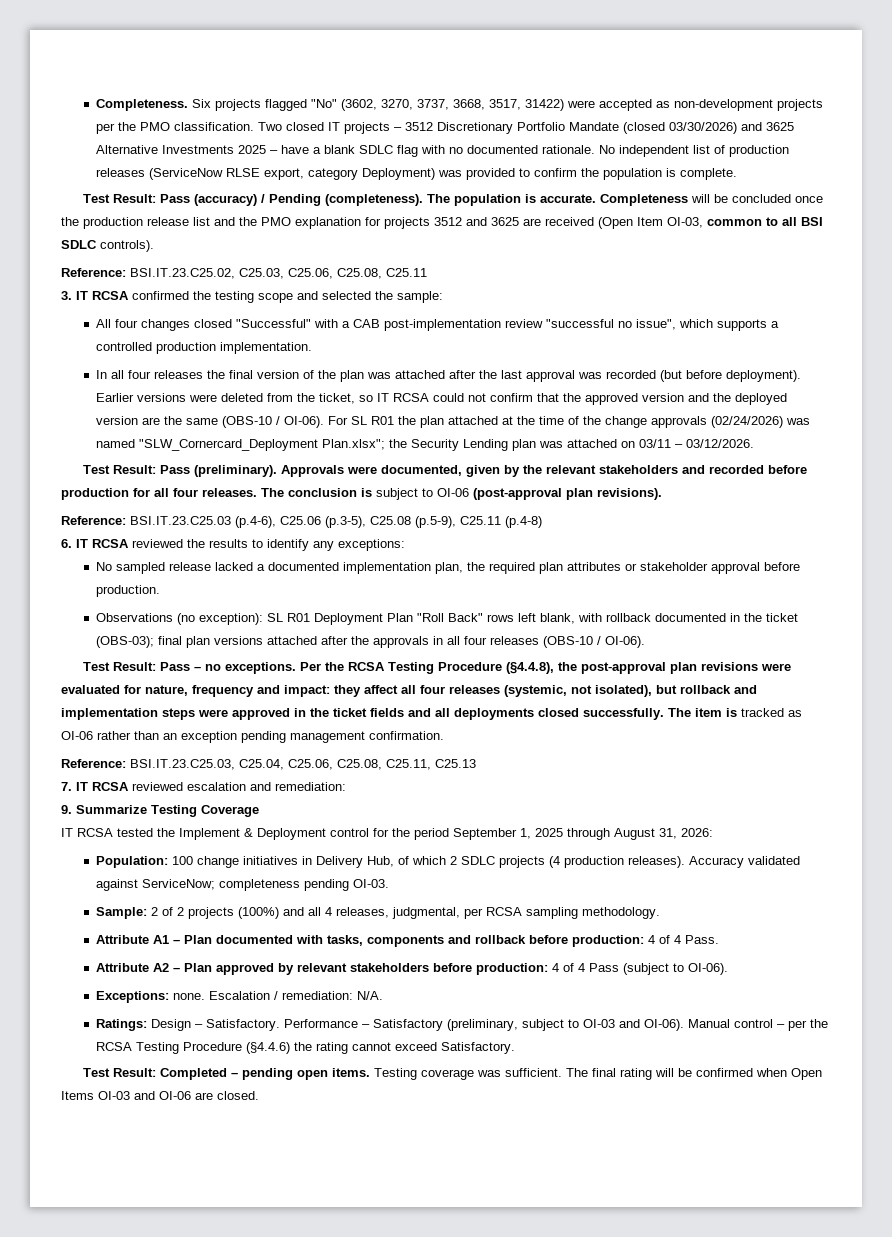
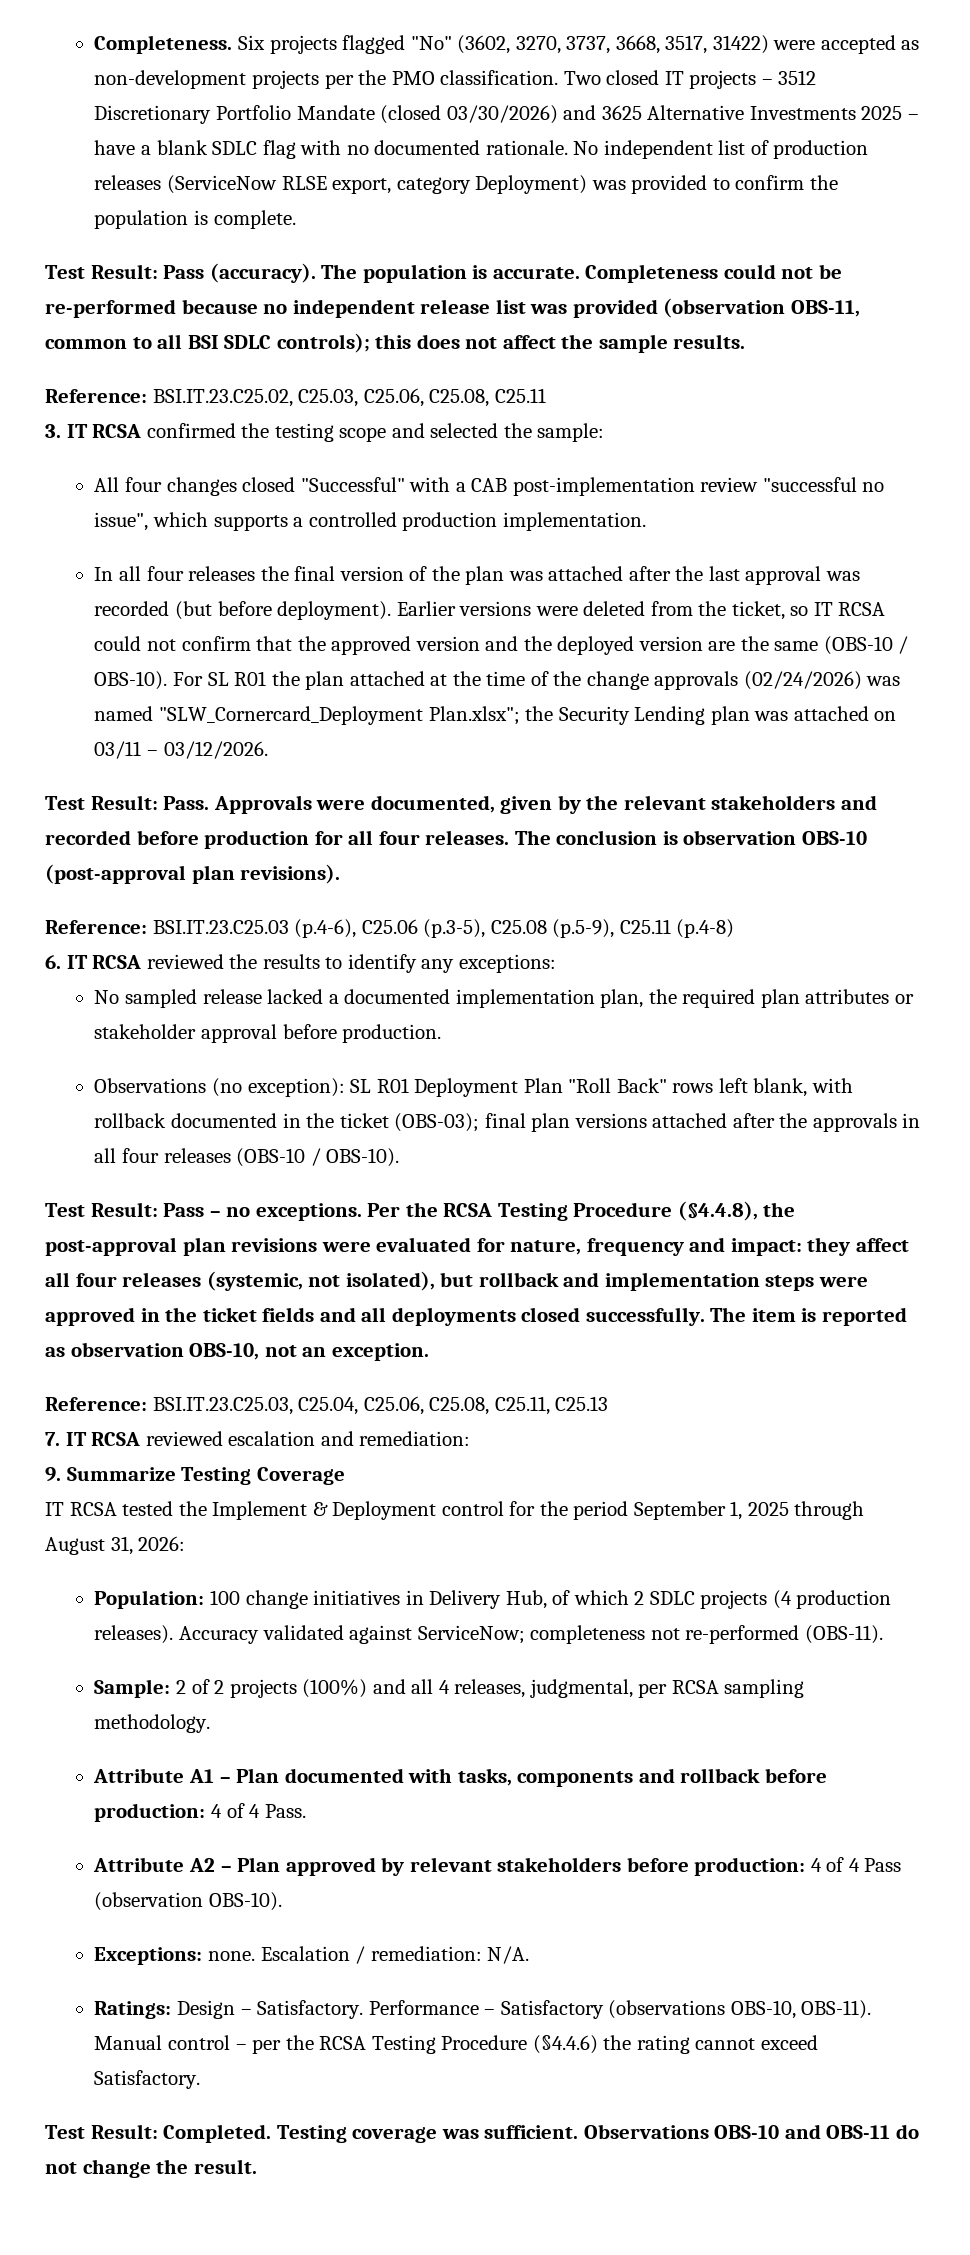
- Test Result: Pass (accuracy) / Pending (completeness).
+ Test Result: Pass (accuracy).
- Completeness will be concluded once the production release list and the PMO explanation for projects 3512 and 3625 are received (Open Item OI-03, common to all BSI SDLC controls).
+ Completeness could not be re-performed because no independent release list was provided (observation OBS-11, common to all BSI SDLC controls); this does not affect the sample results.
- Earlier versions were deleted from the ticket, so IT RCSA could not confirm that the approved version and the deployed version are the same (OBS-10 / OI-06).
+ Earlier versions were deleted from the ticket, so IT RCSA could not confirm that the approved version and the deployed version are the same (OBS-10 / OBS-10).
- Test Result: Pass (preliminary).
+ Test Result: Pass.
- The conclusion is subject to OI-06 (post-approval plan revisions).
+ The conclusion is observation OBS-10 (post-approval plan revisions).
- Observations (no exception): SL R01 Deployment Plan "Roll Back" rows left blank, with rollback documented in the ticket (OBS-03); final plan versions attached after the approvals in all four releases (OBS-10 / OI-06).
+ Observations (no exception): SL R01 Deployment Plan "Roll Back" rows left blank, with rollback documented in the ticket (OBS-03); final plan versions attached after the approvals in all four releases (OBS-10 / OBS-10).
- The item is tracked as OI-06 rather than an exception pending management confirmation.
+ The item is reported as observation OBS-10, not an exception.
- Accuracy validated against ServiceNow; completeness pending OI-03.
+ Accuracy validated against ServiceNow; completeness not re-performed (OBS-11).
- Attribute A2 – Plan approved by relevant stakeholders before production: 4 of 4 Pass (subject to OI-06).
+ Attribute A2 – Plan approved by relevant stakeholders before production: 4 of 4 Pass (observation OBS-10).
- Performance – Satisfactory (preliminary, subject to OI-03 and OI-06).
+ Performance – Satisfactory (observations OBS-10, OBS-11).
- Test Result: Completed – pending open items. Testing coverage was sufficient. The final rating will be confirmed when Open Items OI-03 and OI-06 are closed.
+ Test Result: Completed. Testing coverage was sufficient. Observations OBS-10 and OBS-11 do not change the result.

